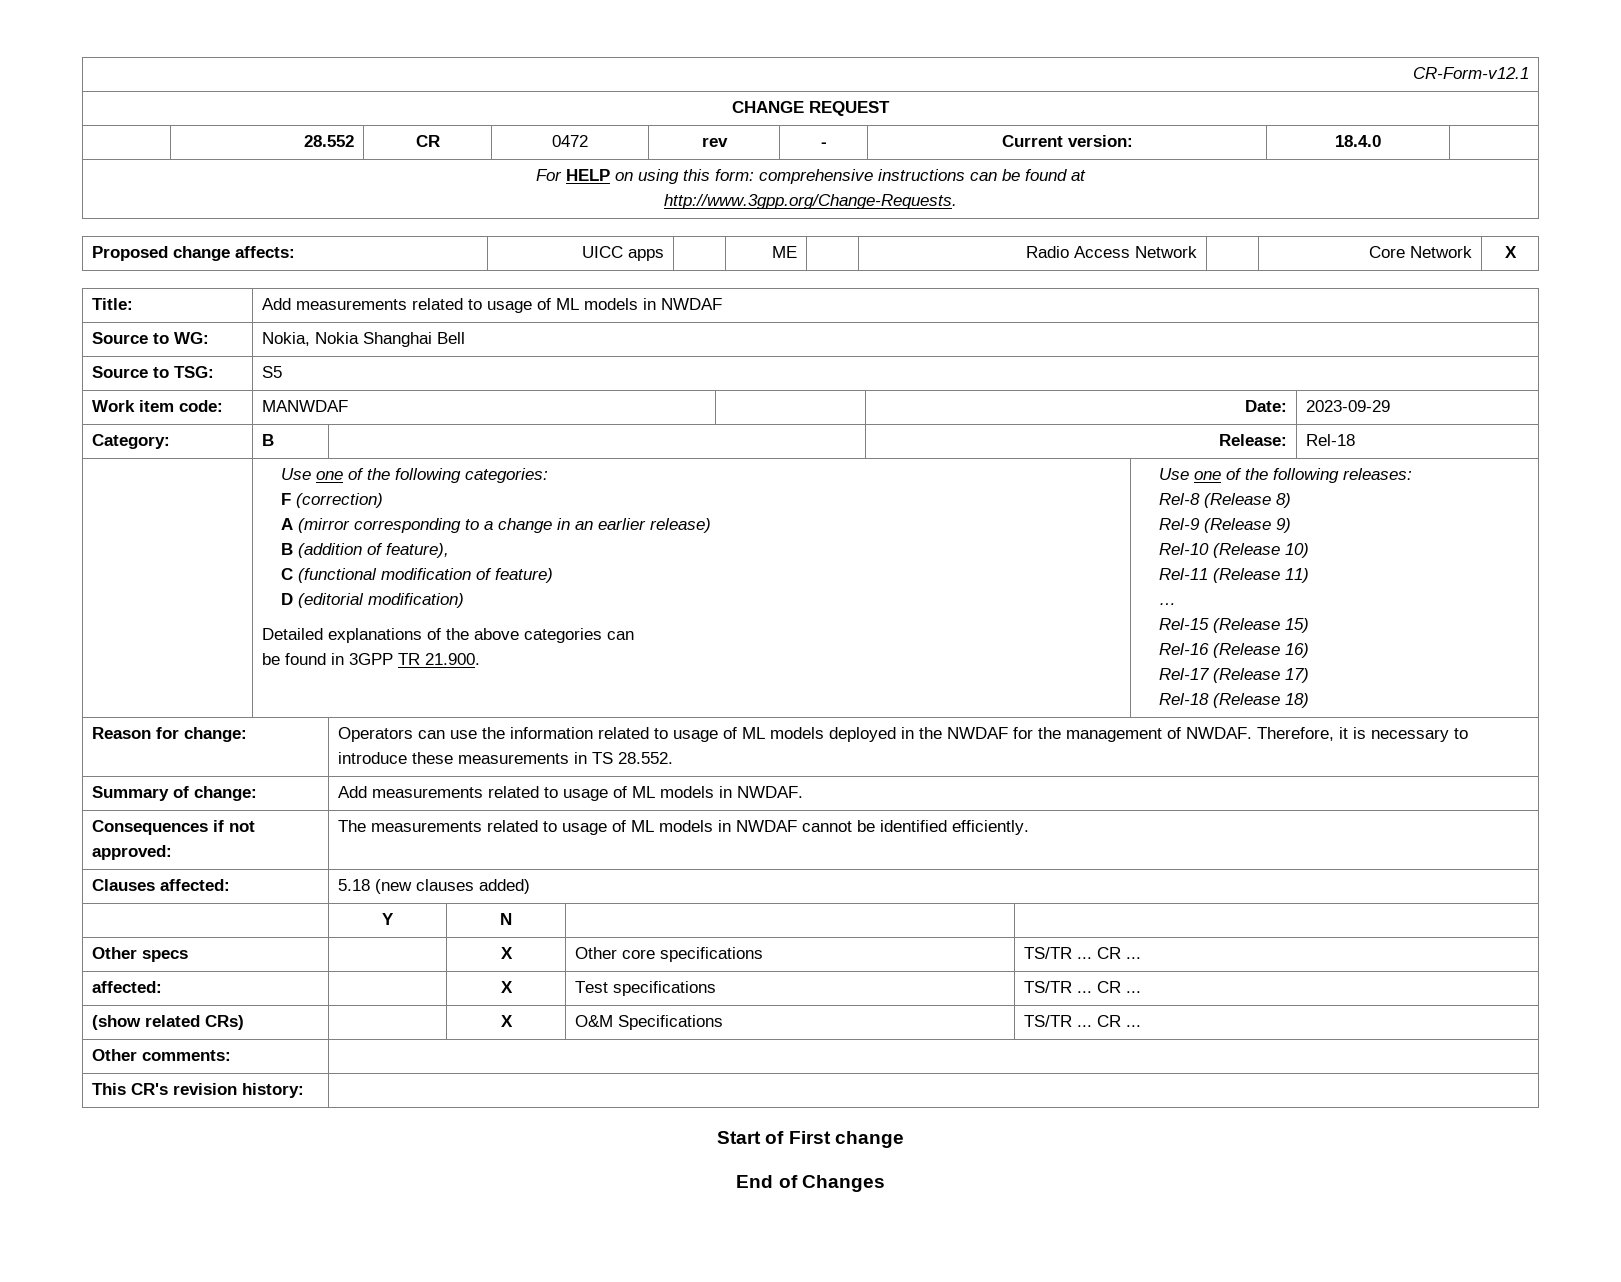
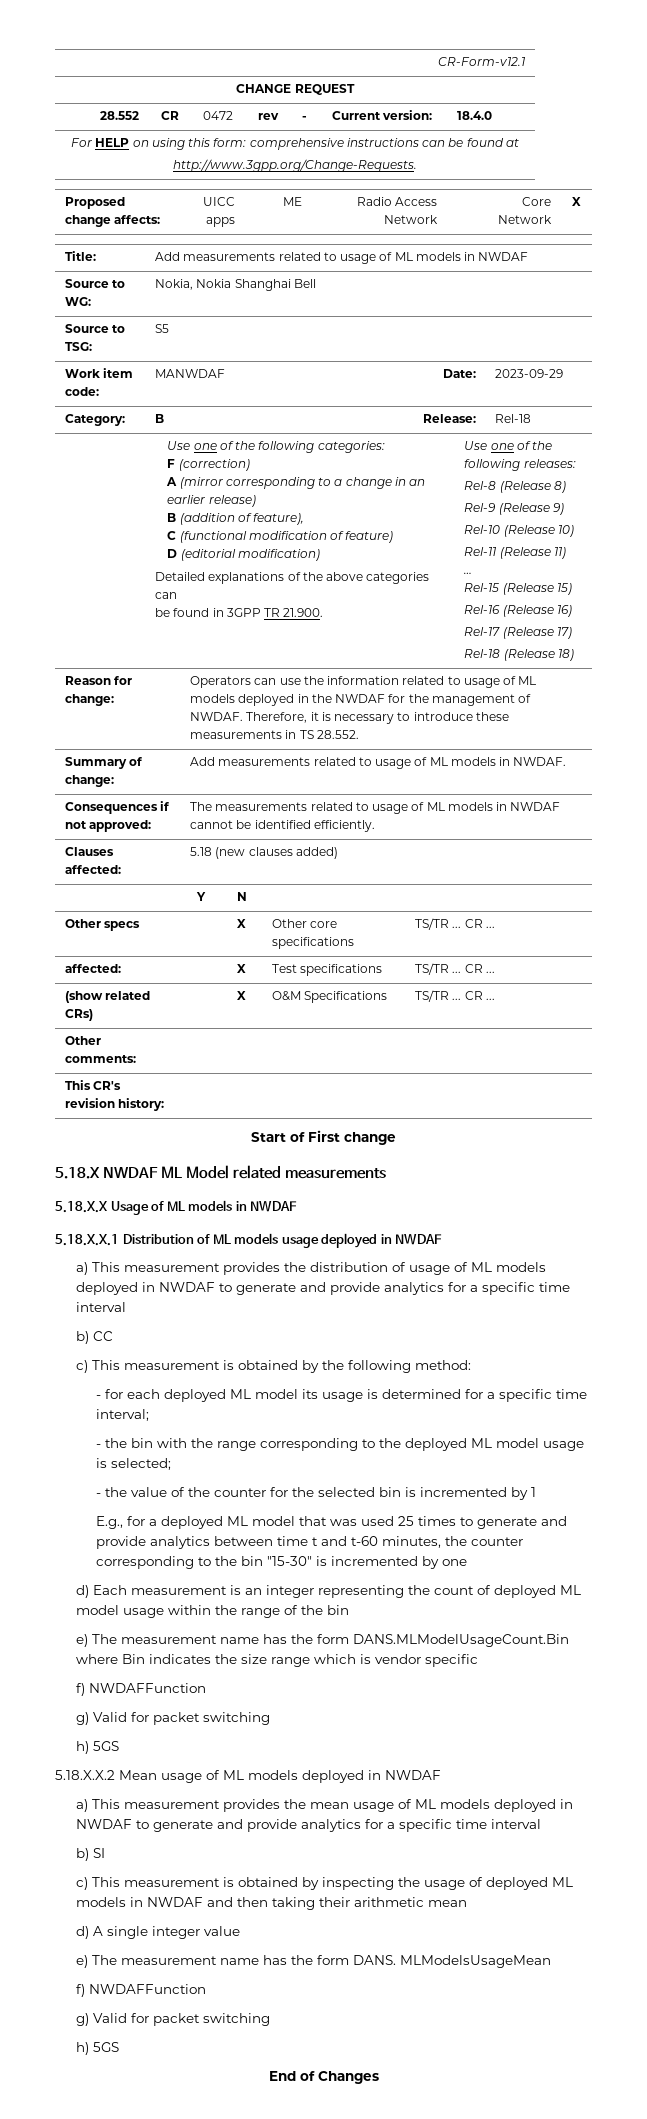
+ 5.18.X NWDAF ML Model related measurements
+ 5.18.X.X Usage of ML models in NWDAF
+ 5.18.X.X.1 Distribution of ML models usage deployed in NWDAF
+ a) This measurement provides the distribution of usage of ML models deployed in NWDAF to generate and provide analytics for a specific time interval
+ b) CC
+ c) This measurement is obtained by the following method:
+ - for each deployed ML model its usage is determined for a specific time interval;
+ - the bin with the range corresponding to the deployed ML model usage is selected;
+ - the value of the counter for the selected bin is incremented by 1
+ E.g., for a deployed ML model that was used 25 times to generate and provide analytics between time t and t-60 minutes, the counter corresponding to the bin "15-30" is incremented by one
+ d) Each measurement is an integer representing the count of deployed ML model usage within the range of the bin
+ e) The measurement name has the form DANS.MLModelUsageCount.Bin where Bin indicates the size range which is vendor specific
+ f) NWDAFFunction
+ g) Valid for packet switching
+ h) 5GS
+ 5.18.X.X.2 Mean usage of ML models deployed in NWDAF
+ a) This measurement provides the mean usage of ML models deployed in NWDAF to generate and provide analytics for a specific time interval
+ b) SI
+ c) This measurement is obtained by inspecting the usage of deployed ML models in NWDAF and then taking their arithmetic mean
+ d) A single integer value
+ e) The measurement name has the form DANS. MLModelsUsageMean
+ f) NWDAFFunction
+ g) Valid for packet switching
+ h) 5GS

